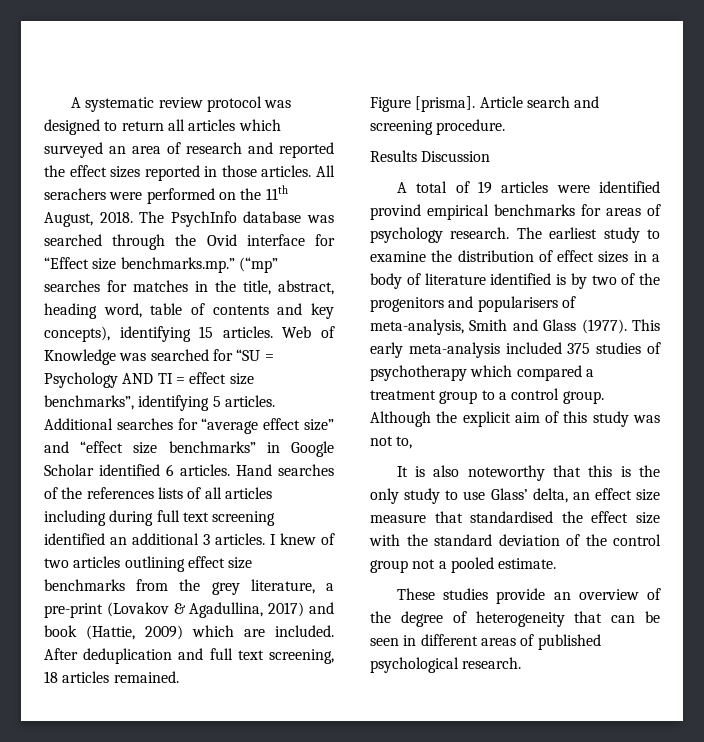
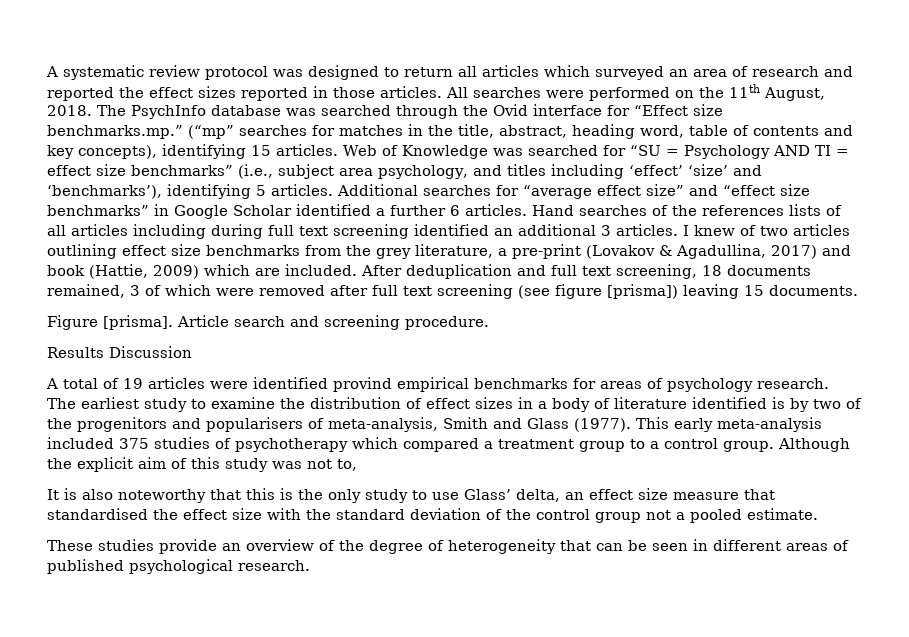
- All serachers were performed on the 11th August, 2018.
+ All searches were performed on the 11th August, 2018.
- Web of Knowledge was searched for “SU = Psychology AND TI = effect size benchmarks”, identifying 5 articles.
+ Web of Knowledge was searched for “SU = Psychology AND TI = effect size benchmarks” (i.e., subject area psychology, and titles including ‘effect’ ‘size’ and ‘benchmarks’), identifying 5 articles.
- Additional searches for “average effect size” and “effect size benchmarks” in Google Scholar identified 6 articles.
+ Additional searches for “average effect size” and “effect size benchmarks” in Google Scholar identified a further 6 articles.
- After deduplication and full text screening, 18 articles remained.
+ After deduplication and full text screening, 18 documents remained, 3 of which were removed after full text screening (see figure [prisma]) leaving 15 documents.

